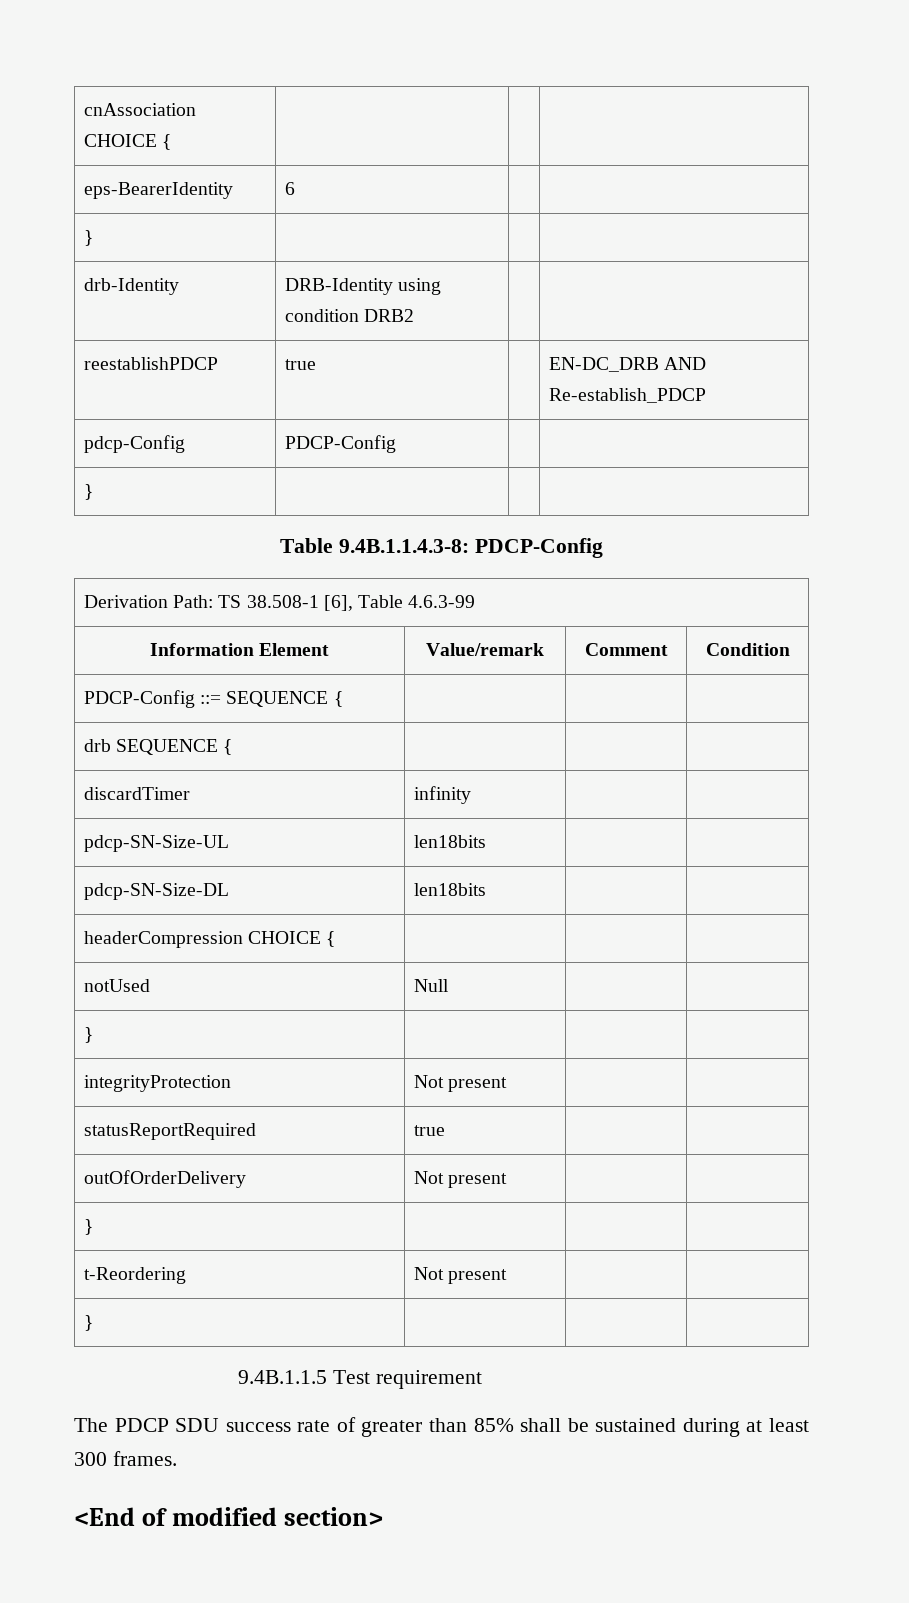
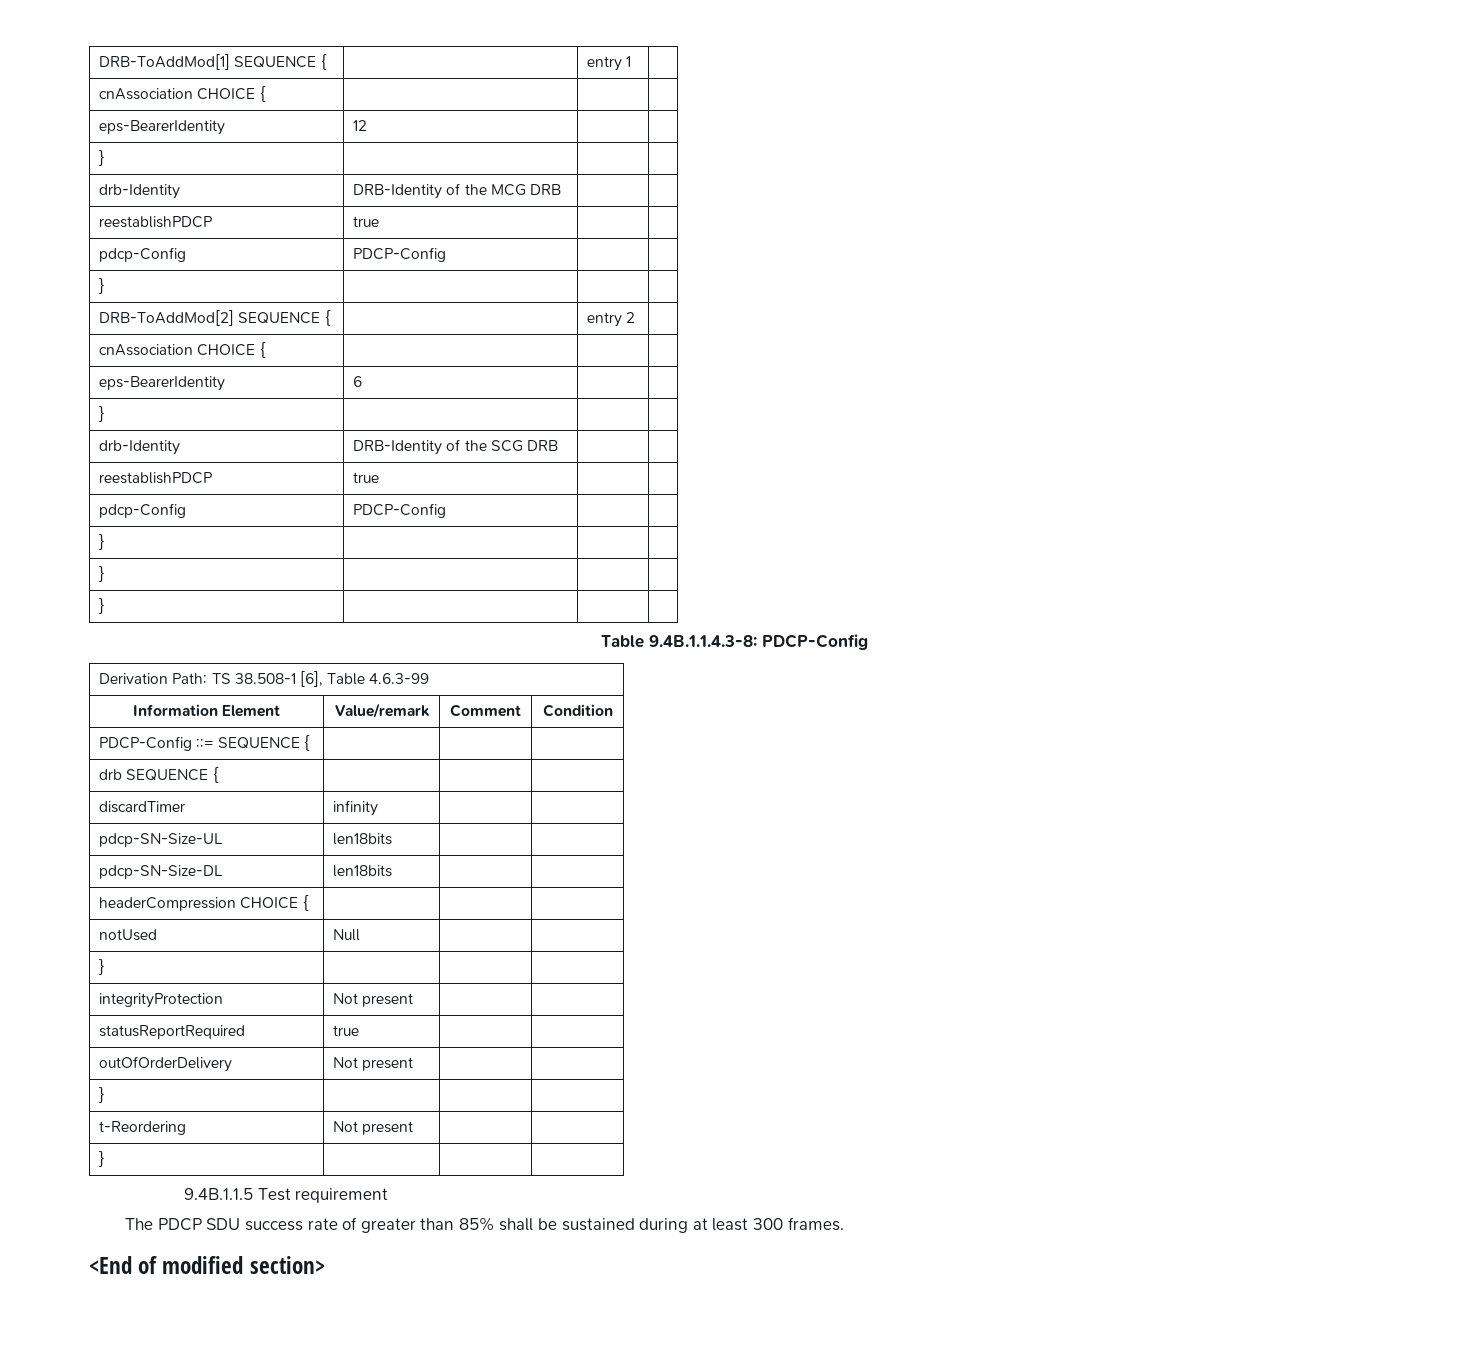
+ DRB-ToAddMod[1] SEQUENCE { | | entry 1 |
+ cnAssociation CHOICE { | | |
+ eps-BearerIdentity | 12 | |
+ } | | |
+ drb-Identity | DRB-Identity of the MCG DRB | |
+ reestablishPDCP | true | |
+ pdcp-Config | PDCP-Config | |
+ } | | |
+ DRB-ToAddMod[2] SEQUENCE { | | entry 2 |
- drb-Identity | DRB-Identity using condition DRB2 | |
- reestablishPDCP | true | | EN-DC_DRB AND Re-establish_PDCP
+ drb-Identity | DRB-Identity of the SCG DRB | |
+ reestablishPDCP | true | |
  pdcp-Config | PDCP-Config | |
+ } | | |
+ } | | |

